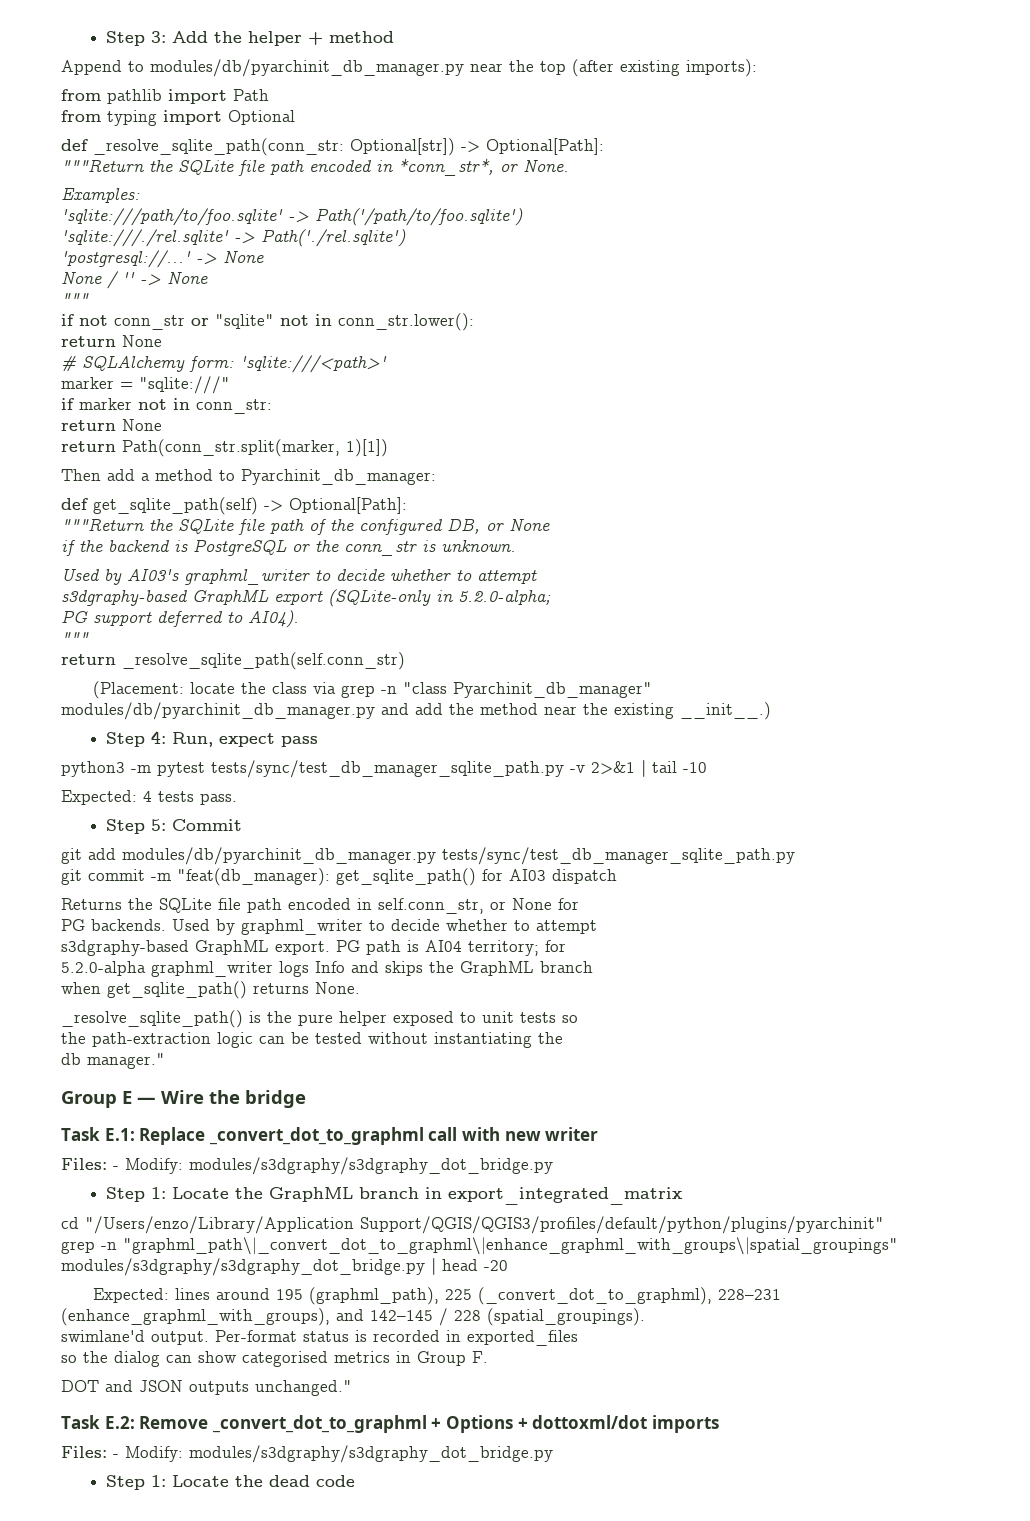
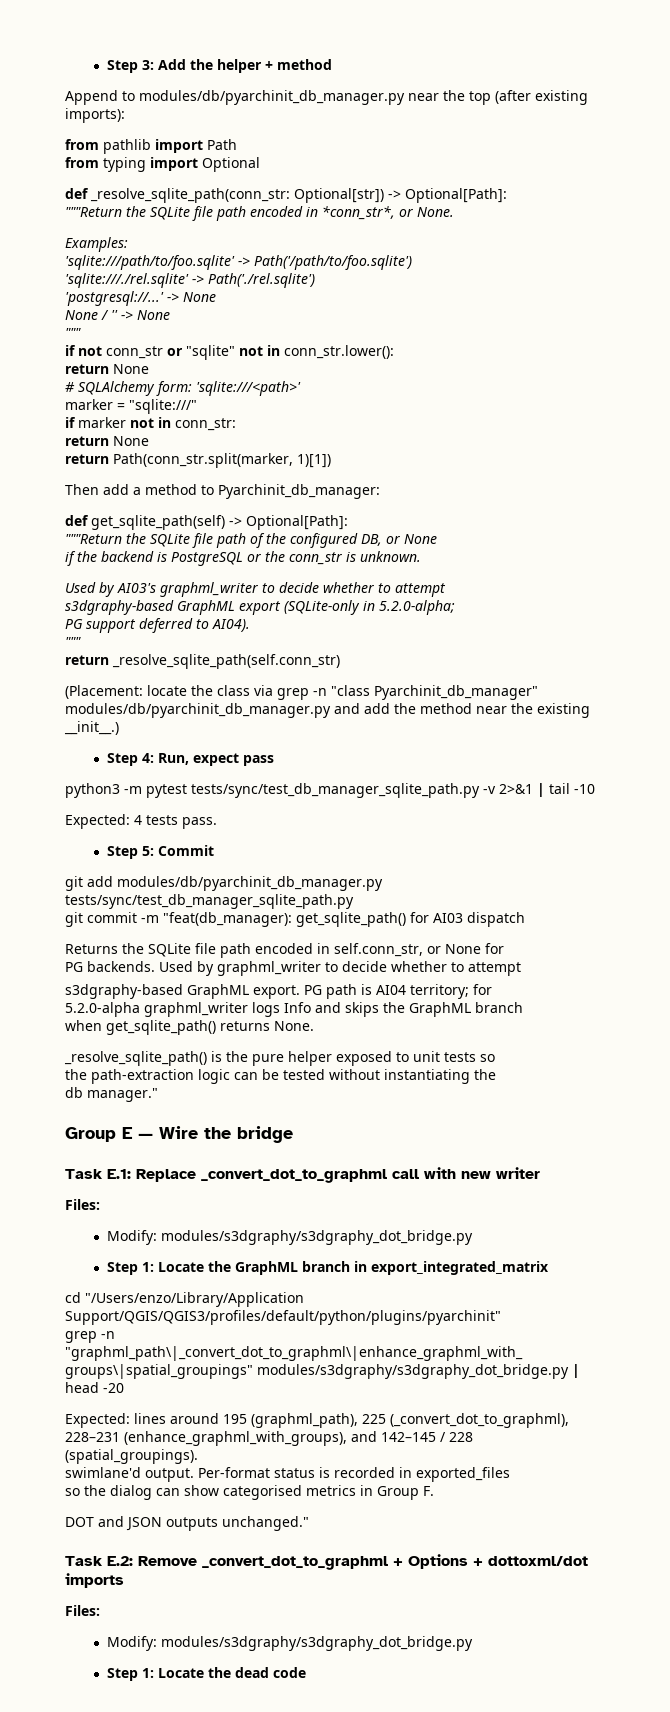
  Task E.1: Replace _convert_dot_to_graphml call with new writer
- Files: - Modify: modules/s3dgraphy/s3dgraphy_dot_bridge.py
+ Files:
+ Modify: modules/s3dgraphy/s3dgraphy_dot_bridge.py
  Task E.2: Remove _convert_dot_to_graphml + Options + dottoxml/dot imports
- Files: - Modify: modules/s3dgraphy/s3dgraphy_dot_bridge.py
+ Files:
+ Modify: modules/s3dgraphy/s3dgraphy_dot_bridge.py

